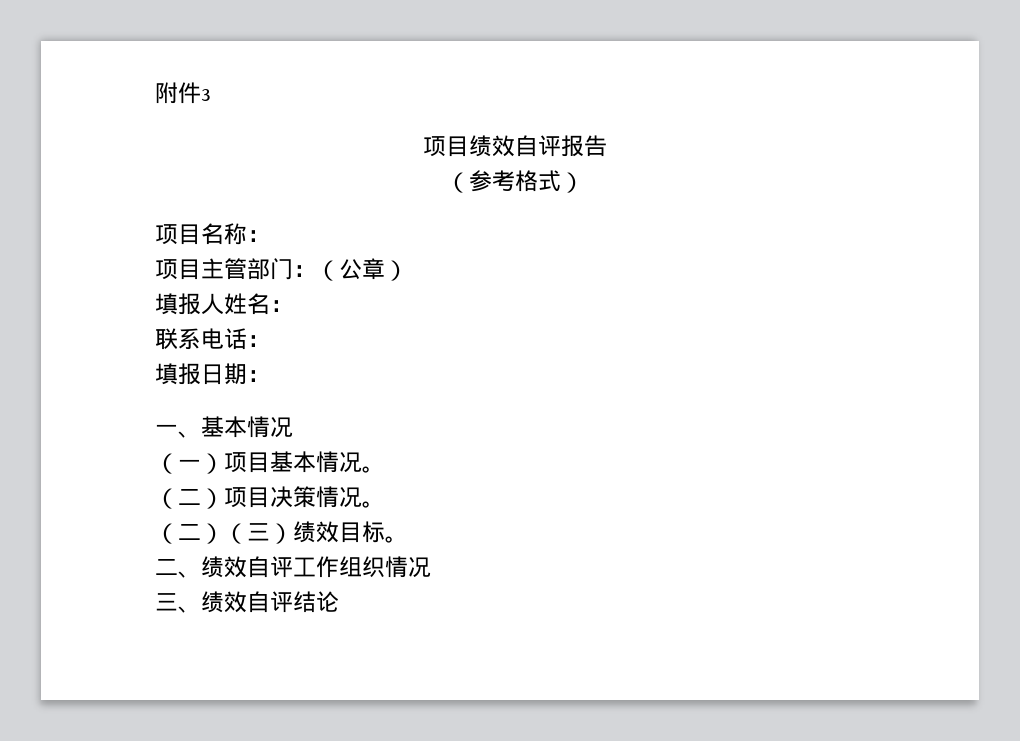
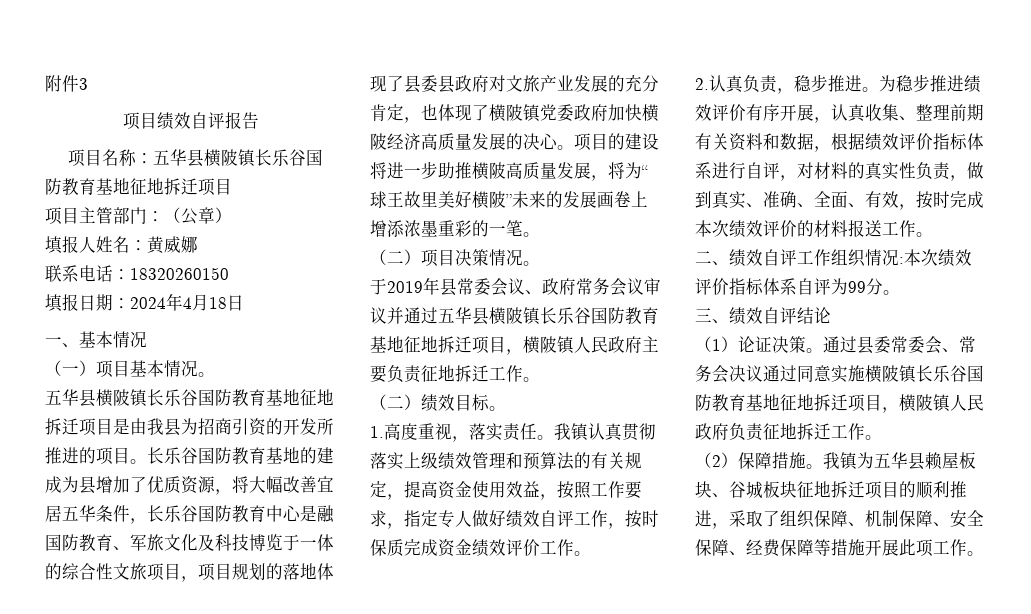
- （参考格式）
- 项目名称：
+ 项目名称：五华县横陂镇长乐谷国防教育基地征地拆迁项目
- 填报人姓名：
+ 填报人姓名：黄威娜
- 联系电话：
+ 联系电话：18320260150
- 填报日期：
+ 填报日期：2024年4月18日
+ 五华县横陂镇长乐谷国防教育基地征地拆迁项目是由我县为招商引资的开发所推进的项目。长乐谷国防教育基地的建成为县增加了优质资源，将大幅改善宜居五华条件，长乐谷国防教育中心是融国防教育、军旅文化及科技博览于一体的综合性文旅项目，项目规划的落地体现了县委县政府对文旅产业发展的充分肯定，也体现了横陂镇党委政府加快横陂经济高质量发展的决心。项目的建设将进一步助推横陂高质量发展，将为“球王故里美好横陂”未来的发展画卷上增添浓墨重彩的一笔。
- （二）（三）绩效目标。
+ 于2019年县常委会议、政府常务会议审议并通过五华县横陂镇长乐谷国防教育基地征地拆迁项目，横陂镇人民政府主要负责征地拆迁工作。
+ （二）绩效目标。
+ 1.高度重视，落实责任。我镇认真贯彻落实上级绩效管理和预算法的有关规定，提高资金使用效益，按照工作要求，指定专人做好绩效自评工作，按时保质完成资金绩效评价工作。
+ 2.认真负责，稳步推进。为稳步推进绩效评价有序开展，认真收集、整理前期有关资料和数据，根据绩效评价指标体系进行自评，对材料的真实性负责，做到真实、准确、全面、有效，按时完成本次绩效评价的材料报送工作。
- 二、绩效自评工作组织情况
+ 二、绩效自评工作组织情况:本次绩效评价指标体系自评为99分。
  三、绩效自评结论
+ （1）论证决策。通过县委常委会、常务会决议通过同意实施横陂镇长乐谷国防教育基地征地拆迁项目，横陂镇人民政府负责征地拆迁工作。
+ （2）保障措施。我镇为五华县赖屋板块、谷城板块征地拆迁项目的顺利推进，采取了组织保障、机制保障、安全保障、经费保障等措施开展此项工作。

